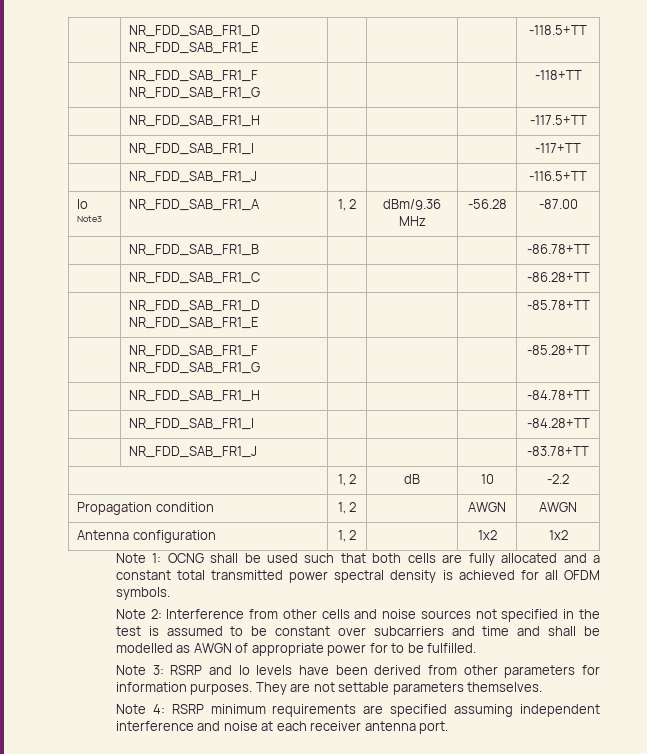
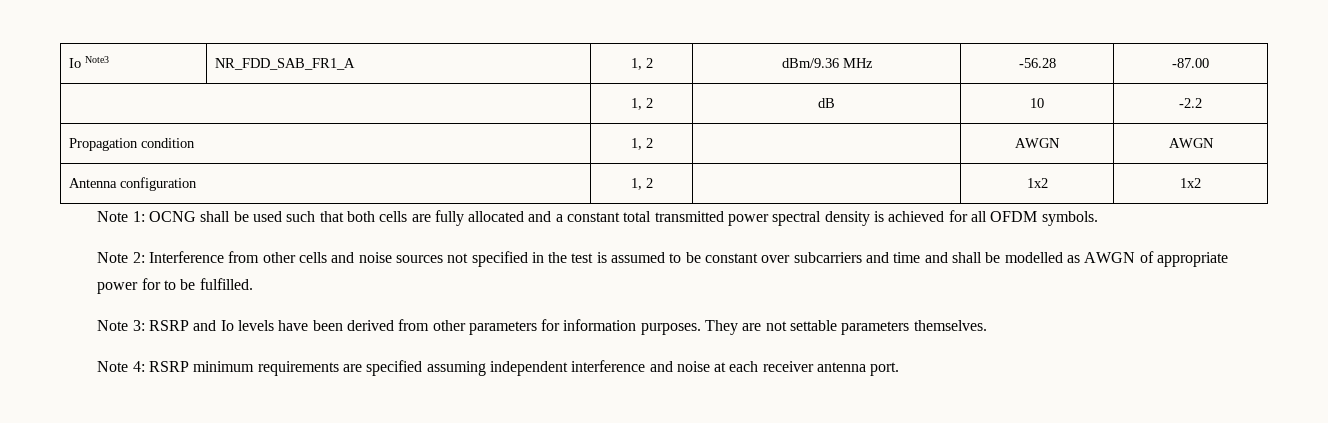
- | NR_FDD_SAB_FR1_D NR_FDD_SAB_FR1_E | | | | -118.5+TT
- | NR_FDD_SAB_FR1_F NR_FDD_SAB_FR1_G | | | | -118+TT
- | NR_FDD_SAB_FR1_H | | | | -117.5+TT
- | NR_FDD_SAB_FR1_I | | | | -117+TT
- | NR_FDD_SAB_FR1_J | | | | -116.5+TT
- | NR_FDD_SAB_FR1_B | | | | -86.78+TT
- | NR_FDD_SAB_FR1_C | | | | -86.28+TT
- | NR_FDD_SAB_FR1_D NR_FDD_SAB_FR1_E | | | | -85.78+TT
- | NR_FDD_SAB_FR1_F NR_FDD_SAB_FR1_G | | | | -85.28+TT
- | NR_FDD_SAB_FR1_H | | | | -84.78+TT
- | NR_FDD_SAB_FR1_I | | | | -84.28+TT
- | NR_FDD_SAB_FR1_J | | | | -83.78+TT

